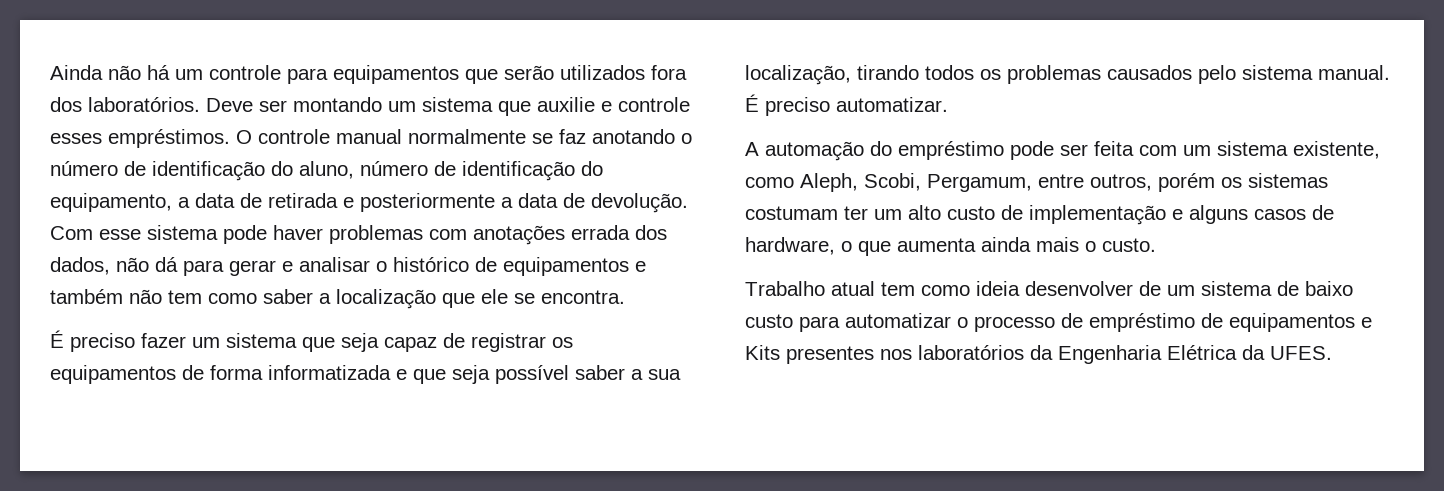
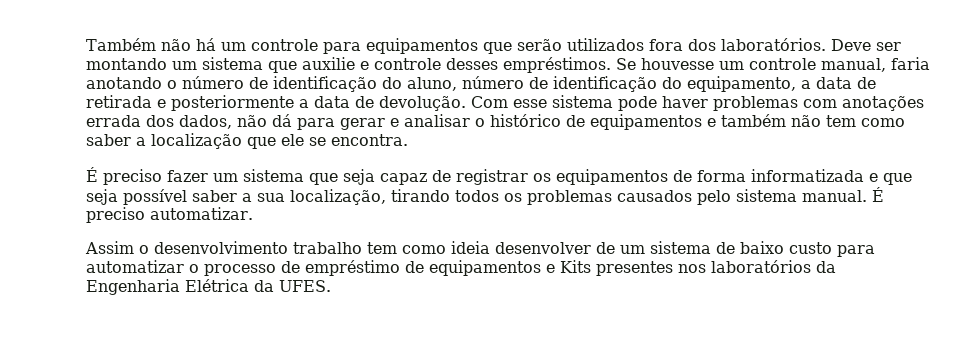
- Ainda não há um controle para equipamentos que serão utilizados fora dos laboratórios.
+ Também não há um controle para equipamentos que serão utilizados fora dos laboratórios.
- Deve ser montando um sistema que auxilie e controle esses empréstimos. O controle manual normalmente se faz anotando o número de identificação do aluno, número de identificação do equipamento, a data de retirada e posteriormente a data de devolução.
+ Deve ser montando um sistema que auxilie e controle desses empréstimos. Se houvesse um controle manual, faria anotando o número de identificação do aluno, número de identificação do equipamento, a data de retirada e posteriormente a data de devolução.
- A automação do empréstimo pode ser feita com um sistema existente, como Aleph, Scobi, Pergamum, entre outros, porém os sistemas costumam ter um alto custo de implementação e alguns casos de hardware, o que aumenta ainda mais o custo.
- Trabalho atual tem como ideia desenvolver de um sistema de baixo custo para automatizar o processo de empréstimo de equipamentos e Kits presentes nos laboratórios da Engenharia Elétrica da UFES.
+ Assim o desenvolvimento trabalho tem como ideia desenvolver de um sistema de baixo custo para automatizar o processo de empréstimo de equipamentos e Kits presentes nos laboratórios da Engenharia Elétrica da UFES.

